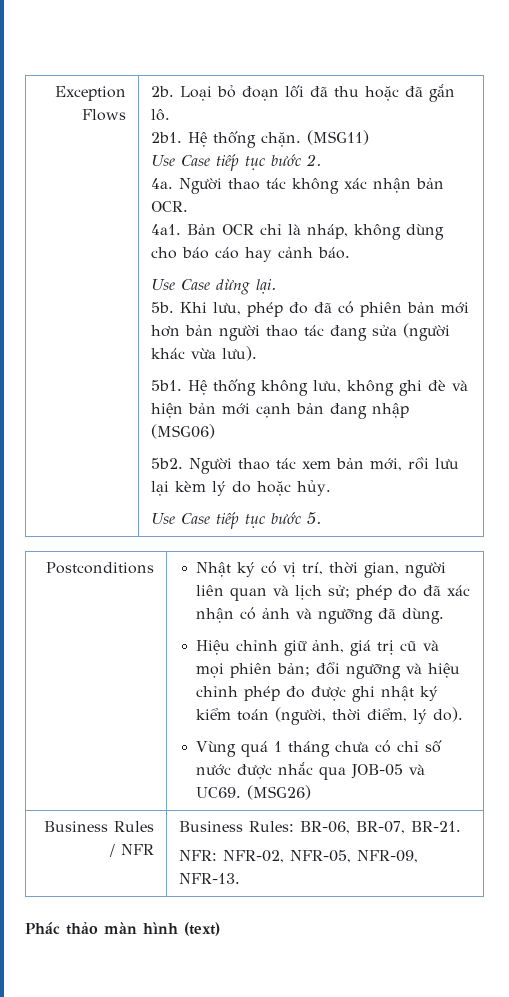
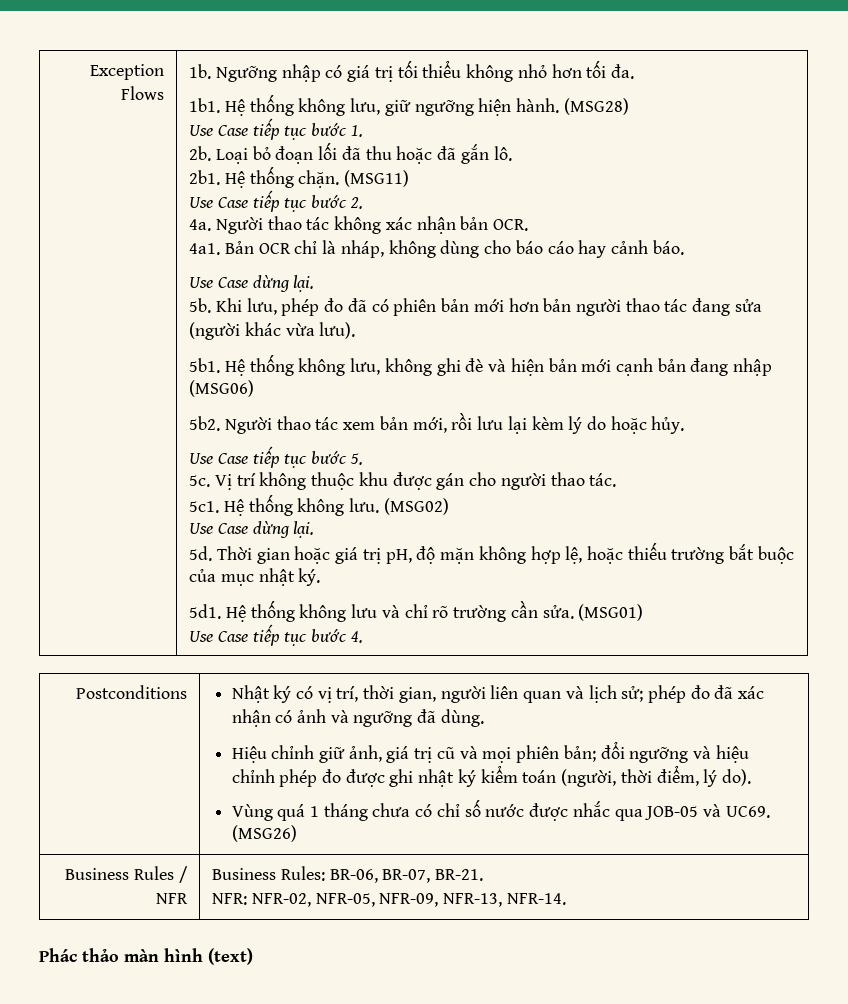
+ 1b. Ngưỡng nhập có giá trị tối thiểu không nhỏ hơn tối đa.
+ 1b1. Hệ thống không lưu, giữ ngưỡng hiện hành. (MSG28)
+ Use Case tiếp tục bước 1.
+ 5c. Vị trí không thuộc khu được gán cho người thao tác.
+ 5c1. Hệ thống không lưu. (MSG02)
+ Use Case dừng lại.
+ 5d. Thời gian hoặc giá trị pH, độ mặn không hợp lệ, hoặc thiếu trường bắt buộc của mục nhật ký.
+ 5d1. Hệ thống không lưu và chỉ rõ trường cần sửa. (MSG01)
+ Use Case tiếp tục bước 4.
  Business Rules / NFR | Business Rules: BR-06, BR-07, BR-21.
- NFR: NFR-02, NFR-05, NFR-09, NFR-13.
+ NFR: NFR-02, NFR-05, NFR-09, NFR-13, NFR-14.

